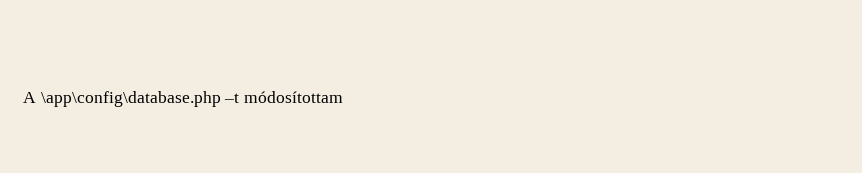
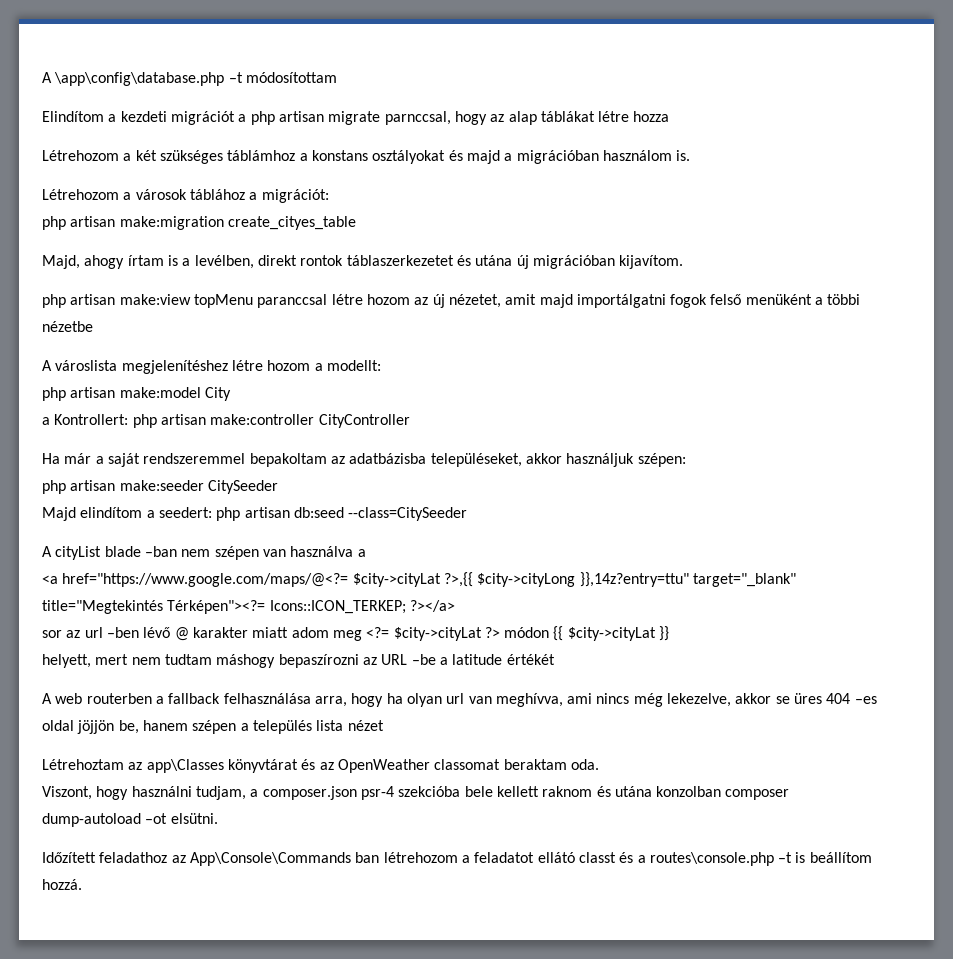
+ Elindítom a kezdeti migrációt a php artisan migrate parnccsal, hogy az alap táblákat létre hozza
+ Létrehozom a két szükséges táblámhoz a konstans osztályokat és majd a migrációban használom is.
+ Létrehozom a városok táblához a migrációt:
+ php artisan make:migration create_cityes_table
+ Majd, ahogy írtam is a levélben, direkt rontok táblaszerkezetet és utána új migrációban kijavítom.
+ php artisan make:view topMenu paranccsal létre hozom az új nézetet, amit majd importálgatni fogok felső menüként a többi nézetbe
+ A városlista megjelenítéshez létre hozom a modellt:
+ php artisan make:model City
+ a Kontrollert: php artisan make:controller CityController
+ Ha már a saját rendszeremmel bepakoltam az adatbázisba településeket, akkor használjuk szépen:
+ php artisan make:seeder CitySeeder
+ Majd elindítom a seedert: php artisan db:seed --class=CitySeeder
+ A cityList blade –ban nem szépen van használva a
+ <a href="https://www.google.com/maps/@<?= $city->cityLat ?>,{{ $city->cityLong }},14z?entry=ttu" target="_blank" title="Megtekintés Térképen"><?= Icons::ICON_TERKEP; ?></a>
+ sor az url –ben lévő @ karakter miatt adom meg <?= $city->cityLat ?> módon {{ $city->cityLat }}
+ helyett, mert nem tudtam máshogy bepaszírozni az URL –be a latitude értékét
+ A web routerben a fallback felhasználása arra, hogy ha olyan url van meghívva, ami nincs még lekezelve, akkor se üres 404 –es oldal jöjjön be, hanem szépen a település lista nézet
+ Létrehoztam az app\Classes könyvtárat és az OpenWeather classomat beraktam oda.
+ Viszont, hogy használni tudjam, a composer.json psr-4 szekcióba bele kellett raknom és utána konzolban composer dump-autoload –ot elsütni.
+ Időzített feladathoz az App\Console\Commands ban létrehozom a feladatot ellátó classt és a routes\console.php –t is beállítom hozzá.

